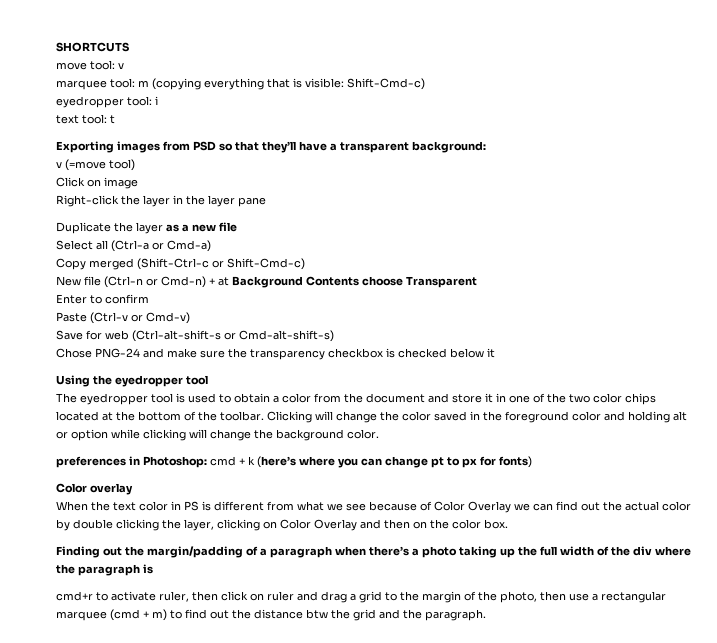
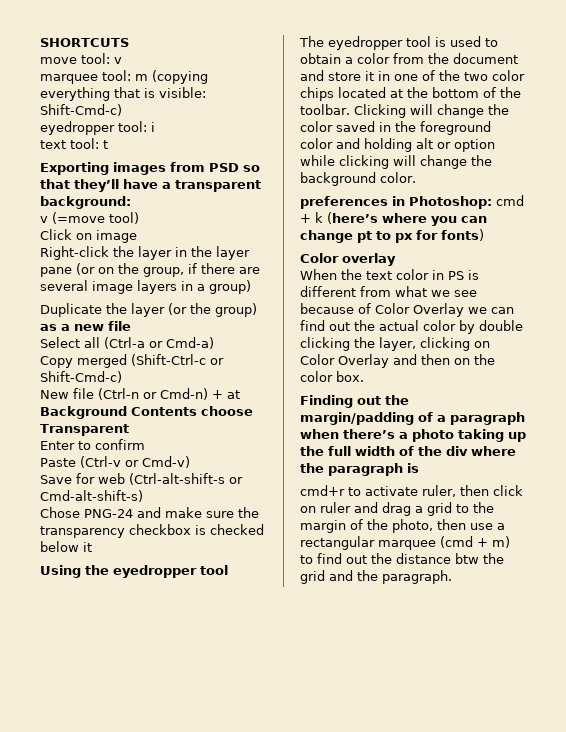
- Right-click the layer in the layer pane
+ Right-click the layer in the layer pane (or on the group, if there are several image layers in a group)
- Duplicate the layer as a new file
+ Duplicate the layer (or the group) as a new file

